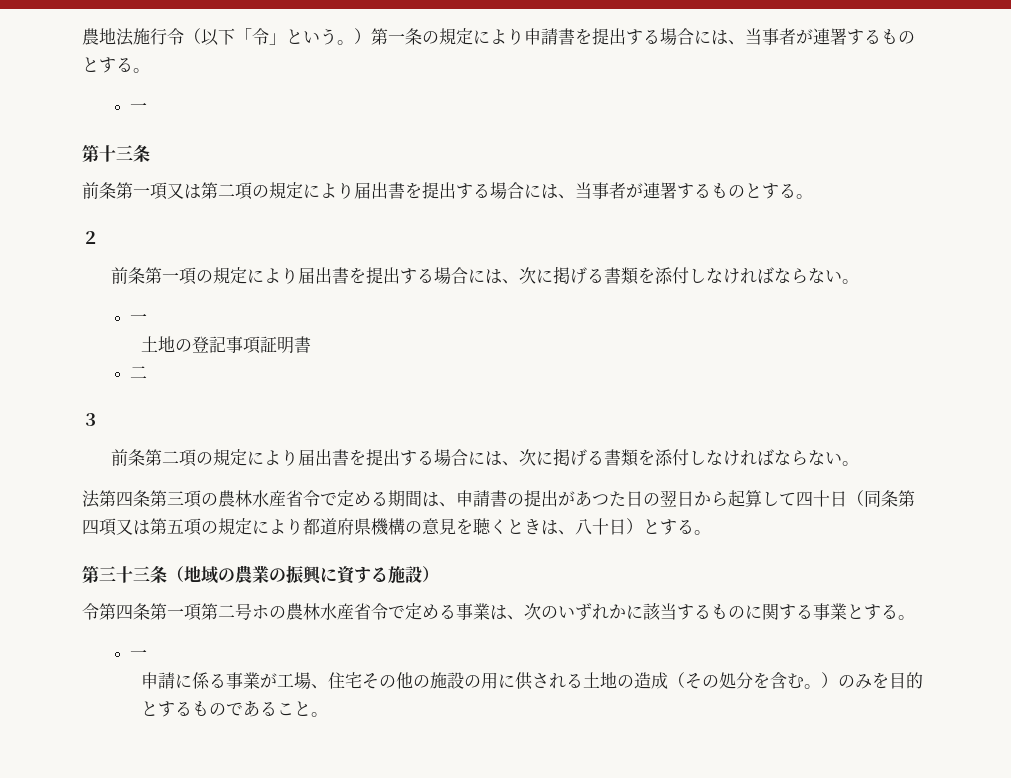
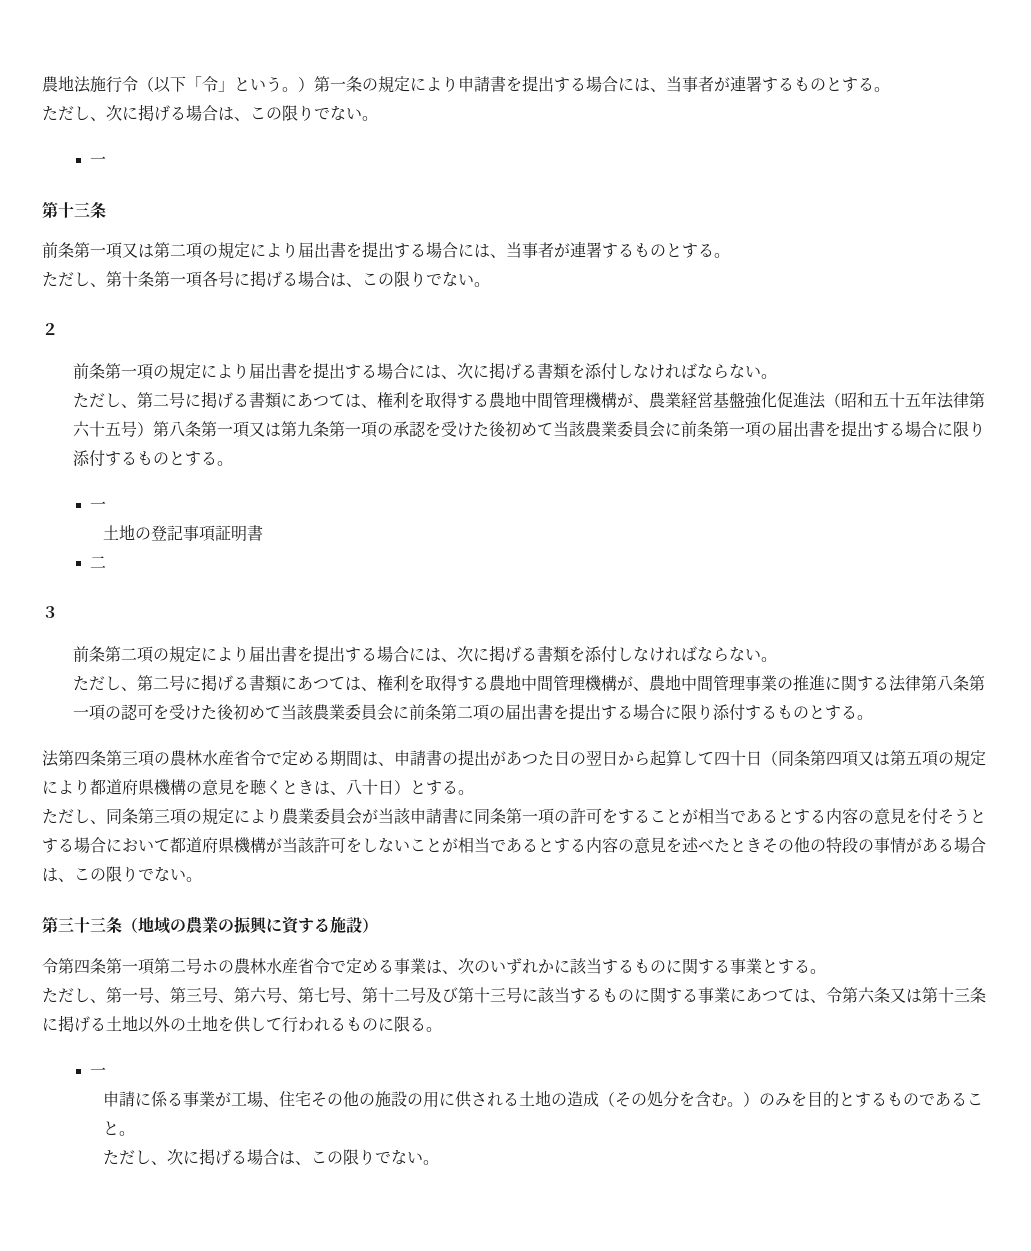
  農地法施行令（以下「令」という。）第一条の規定により申請書を提出する場合には、当事者が連署するものとする。
+ ただし、次に掲げる場合は、この限りでない。
+ ただし、第十条第一項各号に掲げる場合は、この限りでない。
+ ただし、第二号に掲げる書類にあつては、権利を取得する農地中間管理機構が、農業経営基盤強化促進法（昭和五十五年法律第六十五号）第八条第一項又は第九条第一項の承認を受けた後初めて当該農業委員会に前条第一項の届出書を提出する場合に限り添付するものとする。
+ ただし、第二号に掲げる書類にあつては、権利を取得する農地中間管理機構が、農地中間管理事業の推進に関する法律第八条第一項の認可を受けた後初めて当該農業委員会に前条第二項の届出書を提出する場合に限り添付するものとする。
+ ただし、同条第三項の規定により農業委員会が当該申請書に同条第一項の許可をすることが相当であるとする内容の意見を付そうとする場合において都道府県機構が当該許可をしないことが相当であるとする内容の意見を述べたときその他の特段の事情がある場合は、この限りでない。
+ ただし、第一号、第三号、第六号、第七号、第十二号及び第十三号に該当するものに関する事業にあつては、令第六条又は第十三条に掲げる土地以外の土地を供して行われるものに限る。
  申請に係る事業が工場、住宅その他の施設の用に供される土地の造成（その処分を含む。）のみを目的とするものであること。
+ ただし、次に掲げる場合は、この限りでない。

